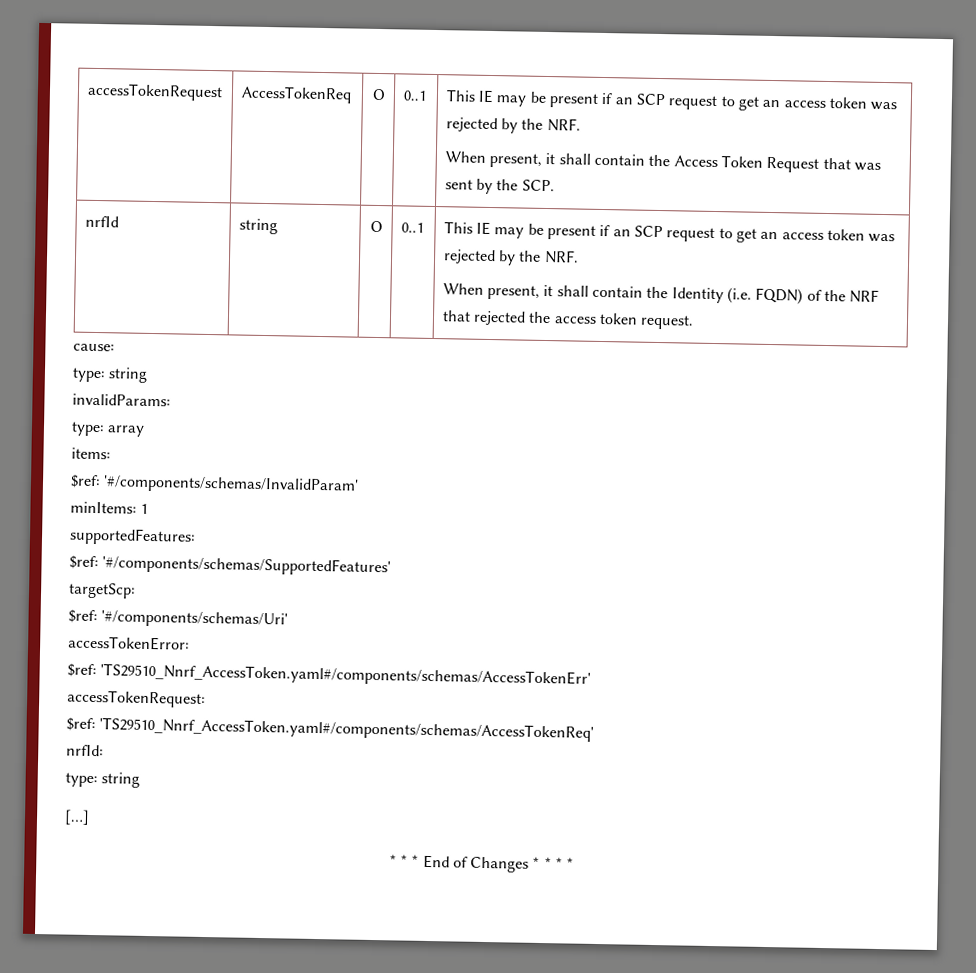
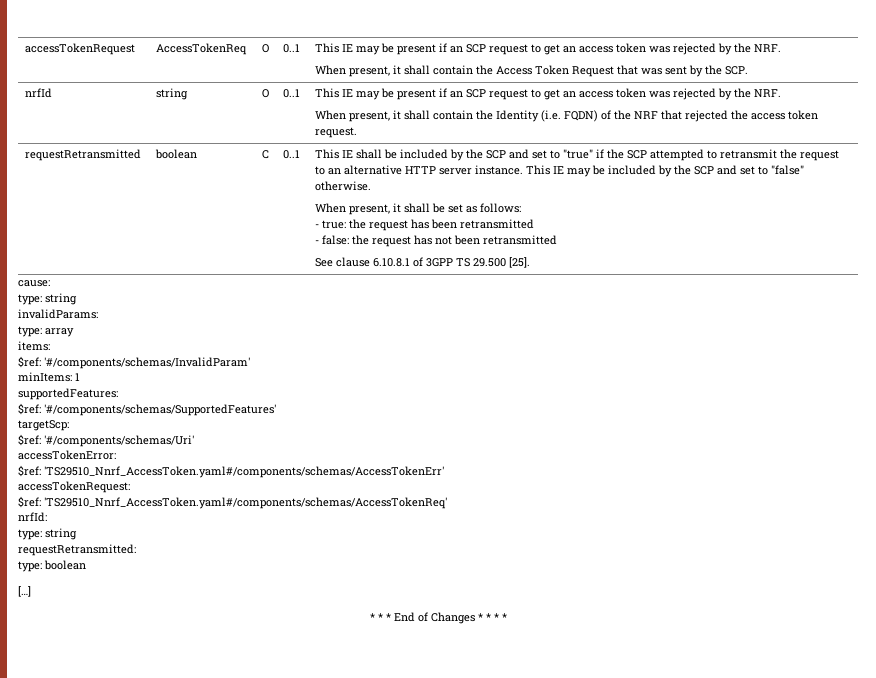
+ requestRetransmitted | boolean | C | 0..1 | This IE shall be included by the SCP and set to "true" if the SCP attempted to retransmit the request to an alternative HTTP server instance. This IE may be included by the SCP and set to "false" otherwise.
+ When present, it shall be set as follows:
+ - true: the request has been retransmitted
+ - false: the request has not been retransmitted
+ See clause 6.10.8.1 of 3GPP TS 29.500 [25].
+ requestRetransmitted:
+ type: boolean

